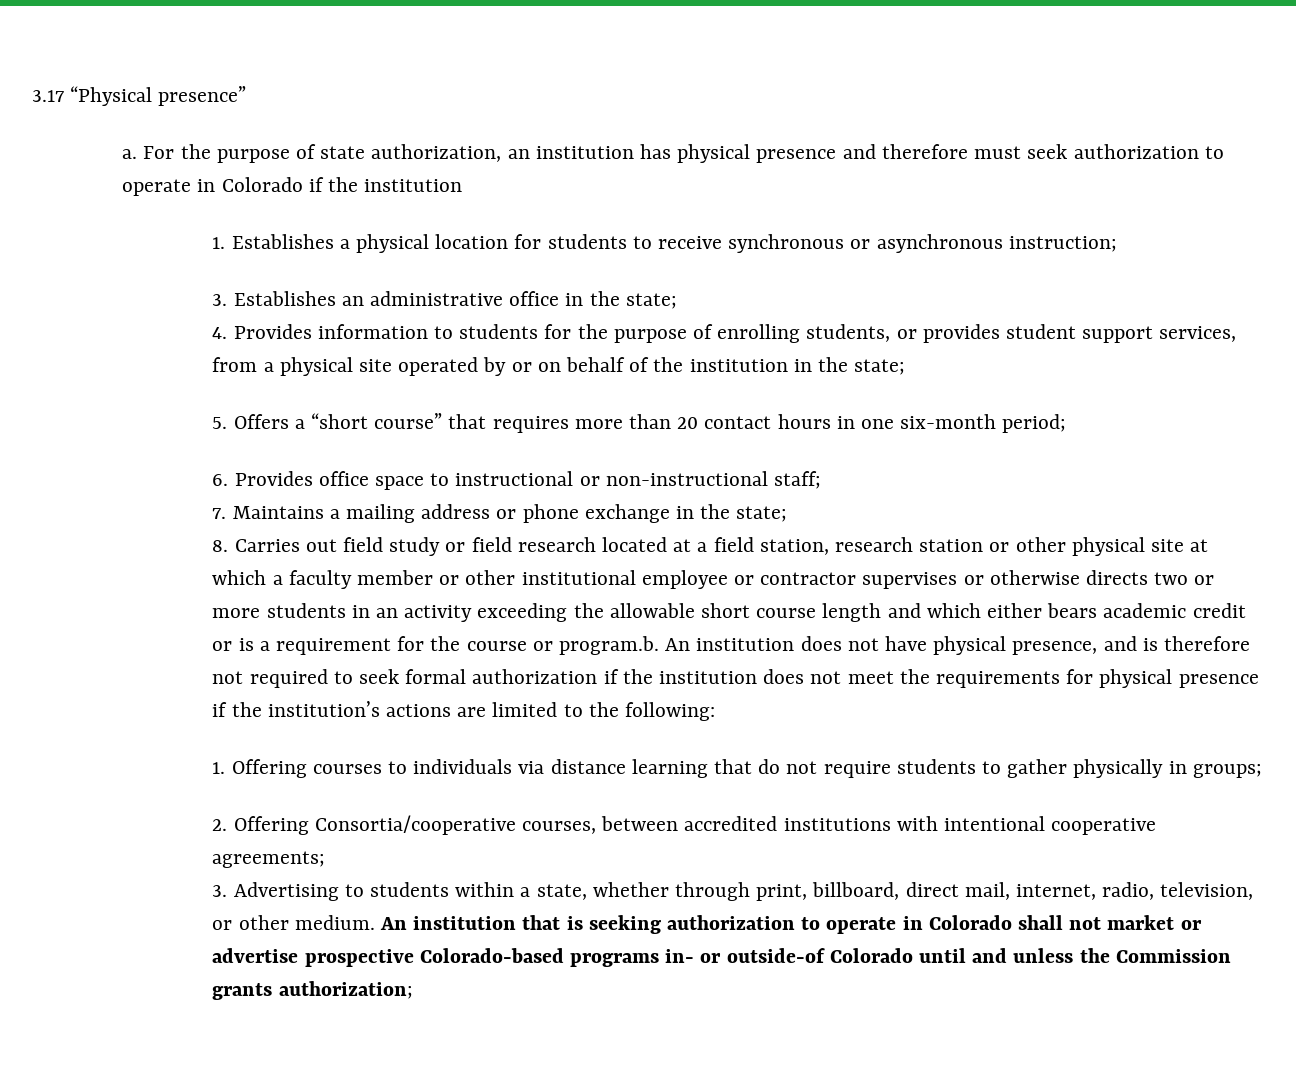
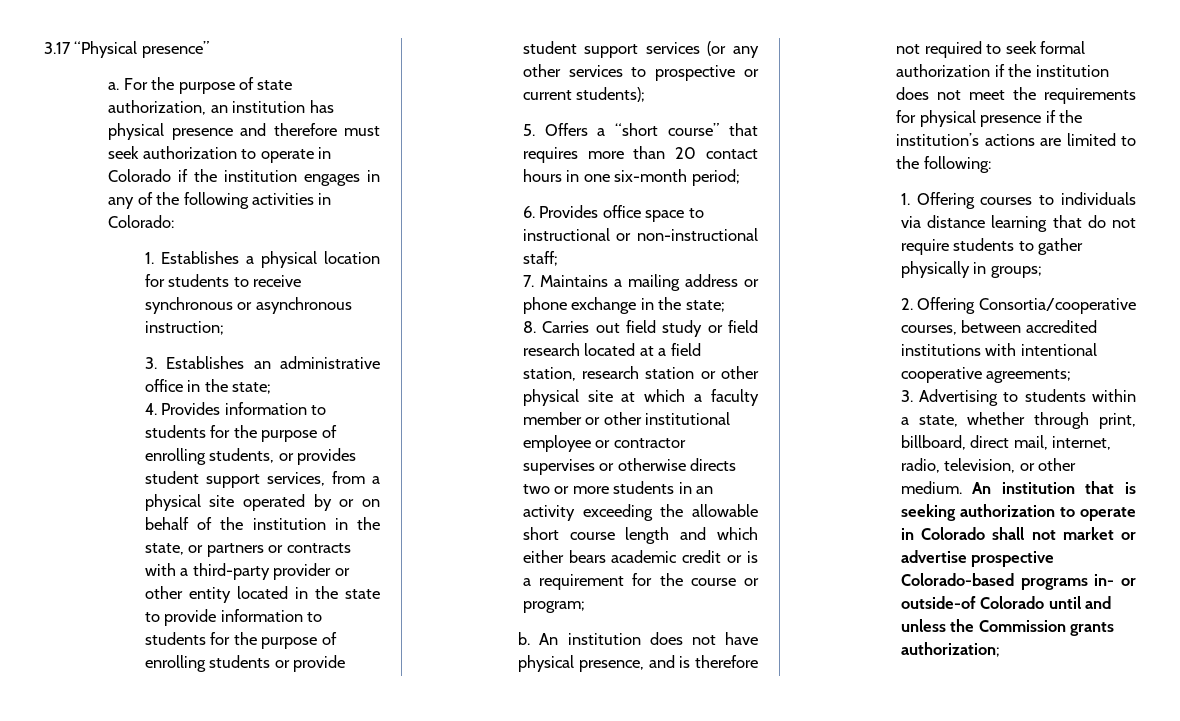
- For the purpose of state authorization, an institution has physical presence and therefore must seek authorization to operate in Colorado if the institution
+ For the purpose of state authorization, an institution has physical presence and therefore must seek authorization to operate in Colorado if the institution engages in any of the following activities in Colorado:
- 4. Provides information to students for the purpose of enrolling students, or provides student support services, from a physical site operated by or on behalf of the institution in the state;
+ 4. Provides information to students for the purpose of enrolling students, or provides student support services, from a physical site operated by or on behalf of the institution in the state, or partners or contracts with a third-party provider or other entity located in the state to provide information to students for the purpose of enrolling students or provide student support services (or any other services to prospective or current students);
- 8. Carries out field study or field research located at a field station, research station or other physical site at which a faculty member or other institutional employee or contractor supervises or otherwise directs two or more students in an activity exceeding the allowable short course length and which either bears academic credit or is a requirement for the course or program.b. An institution does not have physical presence, and is therefore not required to seek formal authorization if the institution does not meet the requirements for physical presence if the institution’s actions are limited to the following:
+ 8. Carries out field study or field research located at a field station, research station or other physical site at which a faculty member or other institutional employee or contractor supervises or otherwise directs two or more students in an activity exceeding the allowable short course length and which either bears academic credit or is a requirement for the course or program;
+ b. An institution does not have physical presence, and is therefore not required to seek formal authorization if the institution does not meet the requirements for physical presence if the institution’s actions are limited to the following:

